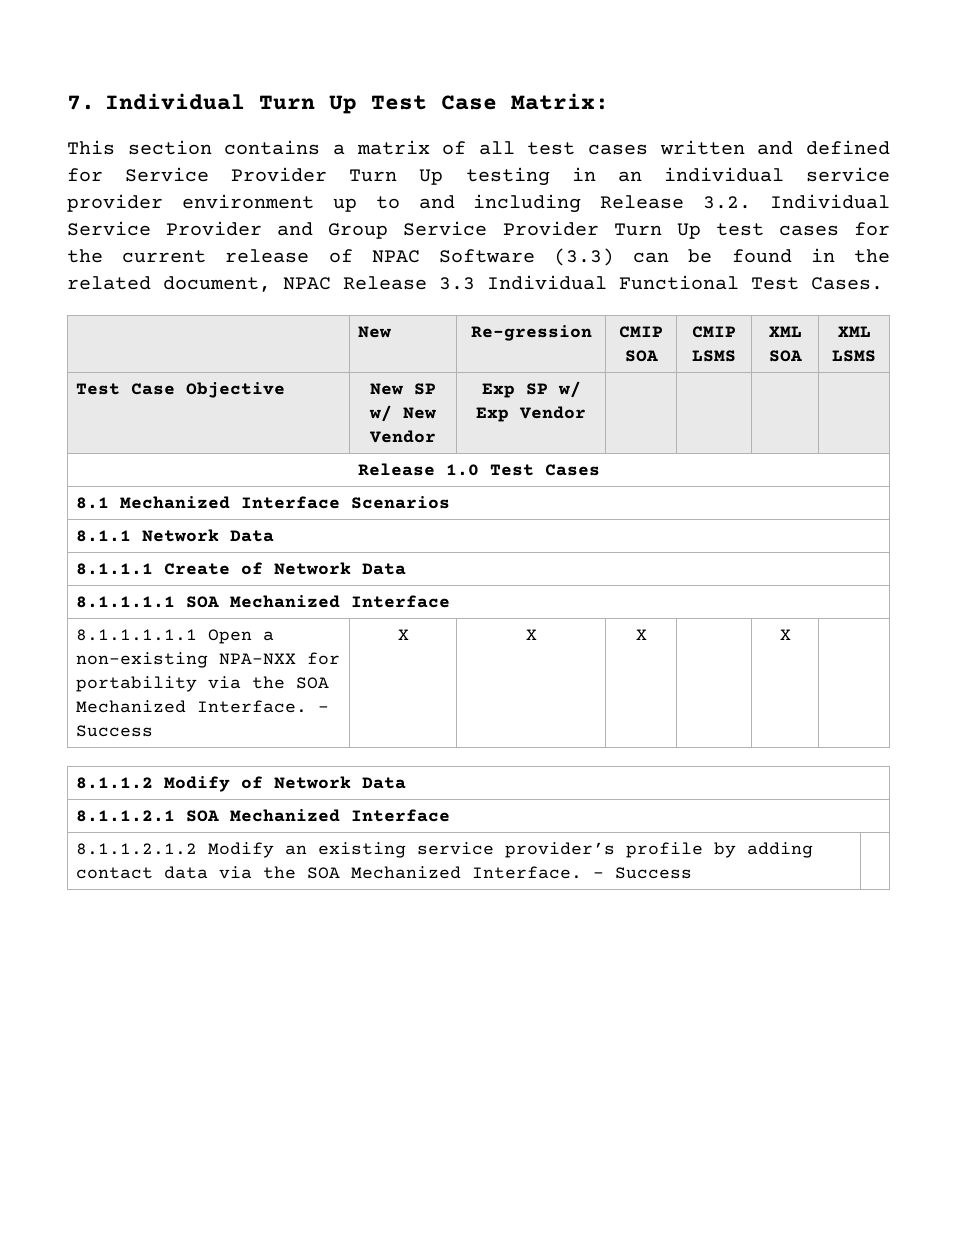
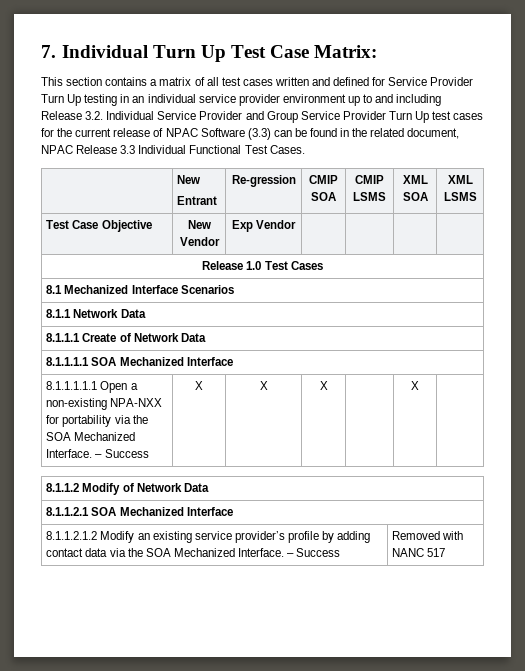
  This section contains a matrix of all test cases written and defined for Service Provider Turn Up testing in an individual service provider environment up to and including Release 3.2. Individual Service Provider and Group Service Provider Turn Up test cases for the current release of NPAC Software (3.3) can be found in the related document, NPAC Release 3.3 Individual Functional Test Cases.
- | New | Re-gression | CMIP SOA | CMIP LSMS | XML SOA | XML LSMS
+ | New
+ Entrant | Re-gression | CMIP SOA | CMIP LSMS | XML SOA | XML LSMS
- Test Case Objective | New SP w/ New Vendor | Exp SP w/ Exp Vendor | | | |
+ Test Case Objective | New Vendor | Exp Vendor | | | |
- 8.1.1.2.1.2 Modify an existing service provider’s profile by adding contact data via the SOA Mechanized Interface. – Success |
+ 8.1.1.2.1.2 Modify an existing service provider’s profile by adding contact data via the SOA Mechanized Interface. – Success | Removed with NANC 517

